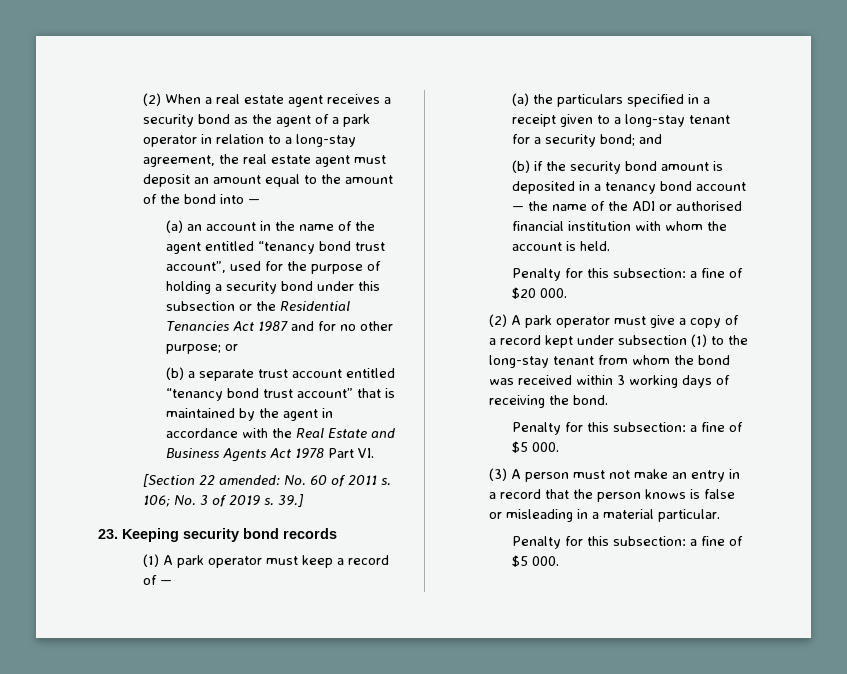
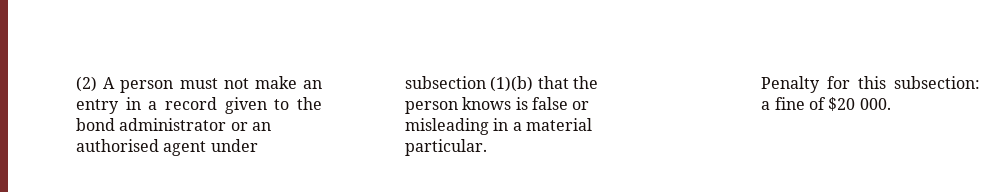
- (2) When a real estate agent receives a security bond as the agent of a park operator in relation to a long-stay agreement, the real estate agent must deposit an amount equal to the amount of the bond into —
- (a) an account in the name of the agent entitled “tenancy bond trust account”, used for the purpose of holding a security bond under this subsection or the Residential Tenancies Act 1987 and for no other purpose; or
- (b) a separate trust account entitled “tenancy bond trust account” that is maintained by the agent in accordance with the Real Estate and Business Agents Act 1978 Part VI.
- [Section 22 amended: No. 60 of 2011 s. 106; No. 3 of 2019 s. 39.]
- 23. Keeping security bond records
- (1) A park operator must keep a record of —
- (a) the particulars specified in a receipt given to a long-stay tenant for a security bond; and
- (b) if the security bond amount is deposited in a tenancy bond account — the name of the ADI or authorised financial institution with whom the account is held.
+ (2) A person must not make an entry in a record given to the bond administrator or an authorised agent under subsection (1)(b) that the person knows is false or misleading in a material particular.
  Penalty for this subsection: a fine of $20 000.
- (2) A park operator must give a copy of a record kept under subsection (1) to the long-stay tenant from whom the bond was received within 3 working days of receiving the bond.
- Penalty for this subsection: a fine of $5 000.
- (3) A person must not make an entry in a record that the person knows is false or misleading in a material particular.
- Penalty for this subsection: a fine of $5 000.

